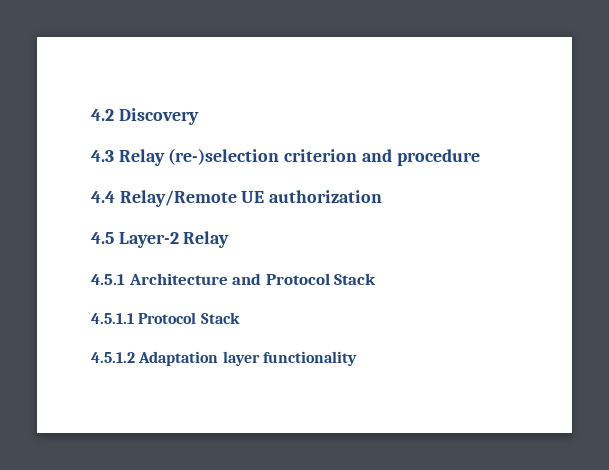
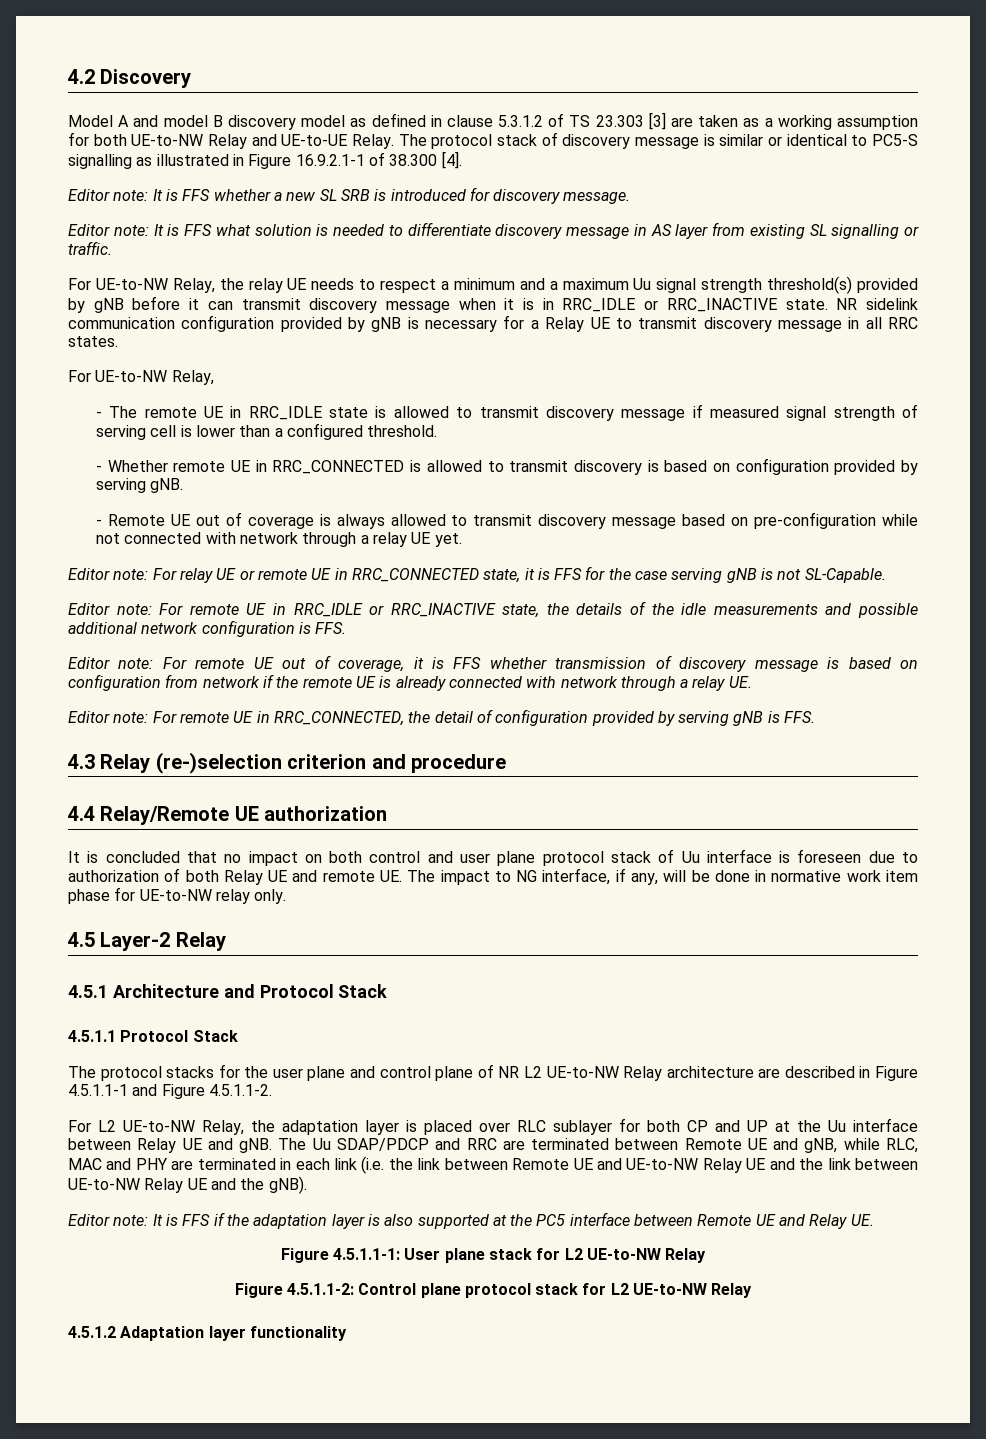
+ Model A and model B discovery model as defined in clause 5.3.1.2 of TS 23.303 [3] are taken as a working assumption for both UE-to-NW Relay and UE-to-UE Relay. The protocol stack of discovery message is similar or identical to PC5-S signalling as illustrated in Figure 16.9.2.1-1 of 38.300 [4].
+ Editor note: It is FFS whether a new SL SRB is introduced for discovery message.
+ Editor note: It is FFS what solution is needed to differentiate discovery message in AS layer from existing SL signalling or traffic.
+ For UE-to-NW Relay, the relay UE needs to respect a minimum and a maximum Uu signal strength threshold(s) provided by gNB before it can transmit discovery message when it is in RRC_IDLE or RRC_INACTIVE state. NR sidelink communication configuration provided by gNB is necessary for a Relay UE to transmit discovery message in all RRC states.
+ For UE-to-NW Relay,
+ - The remote UE in RRC_IDLE state is allowed to transmit discovery message if measured signal strength of serving cell is lower than a configured threshold.
+ - Whether remote UE in RRC_CONNECTED is allowed to transmit discovery is based on configuration provided by serving gNB.
+ - Remote UE out of coverage is always allowed to transmit discovery message based on pre-configuration while not connected with network through a relay UE yet.
+ Editor note: For relay UE or remote UE in RRC_CONNECTED state, it is FFS for the case serving gNB is not SL-Capable.
+ Editor note: For remote UE in RRC_IDLE or RRC_INACTIVE state, the details of the idle measurements and possible additional network configuration is FFS.
+ Editor note: For remote UE out of coverage, it is FFS whether transmission of discovery message is based on configuration from network if the remote UE is already connected with network through a relay UE.
+ Editor note: For remote UE in RRC_CONNECTED, the detail of configuration provided by serving gNB is FFS.
+ It is concluded that no impact on both control and user plane protocol stack of Uu interface is foreseen due to authorization of both Relay UE and remote UE. The impact to NG interface, if any, will be done in normative work item phase for UE-to-NW relay only.
+ The protocol stacks for the user plane and control plane of NR L2 UE-to-NW Relay architecture are described in Figure 4.5.1.1-1 and Figure 4.5.1.1-2.
+ For L2 UE-to-NW Relay, the adaptation layer is placed over RLC sublayer for both CP and UP at the Uu interface between Relay UE and gNB. The Uu SDAP/PDCP and RRC are terminated between Remote UE and gNB, while RLC, MAC and PHY are terminated in each link (i.e. the link between Remote UE and UE-to-NW Relay UE and the link between UE-to-NW Relay UE and the gNB).
+ Editor note: It is FFS if the adaptation layer is also supported at the PC5 interface between Remote UE and Relay UE.
+ Figure 4.5.1.1-1: User plane stack for L2 UE-to-NW Relay
+ Figure 4.5.1.1-2: Control plane protocol stack for L2 UE-to-NW Relay

